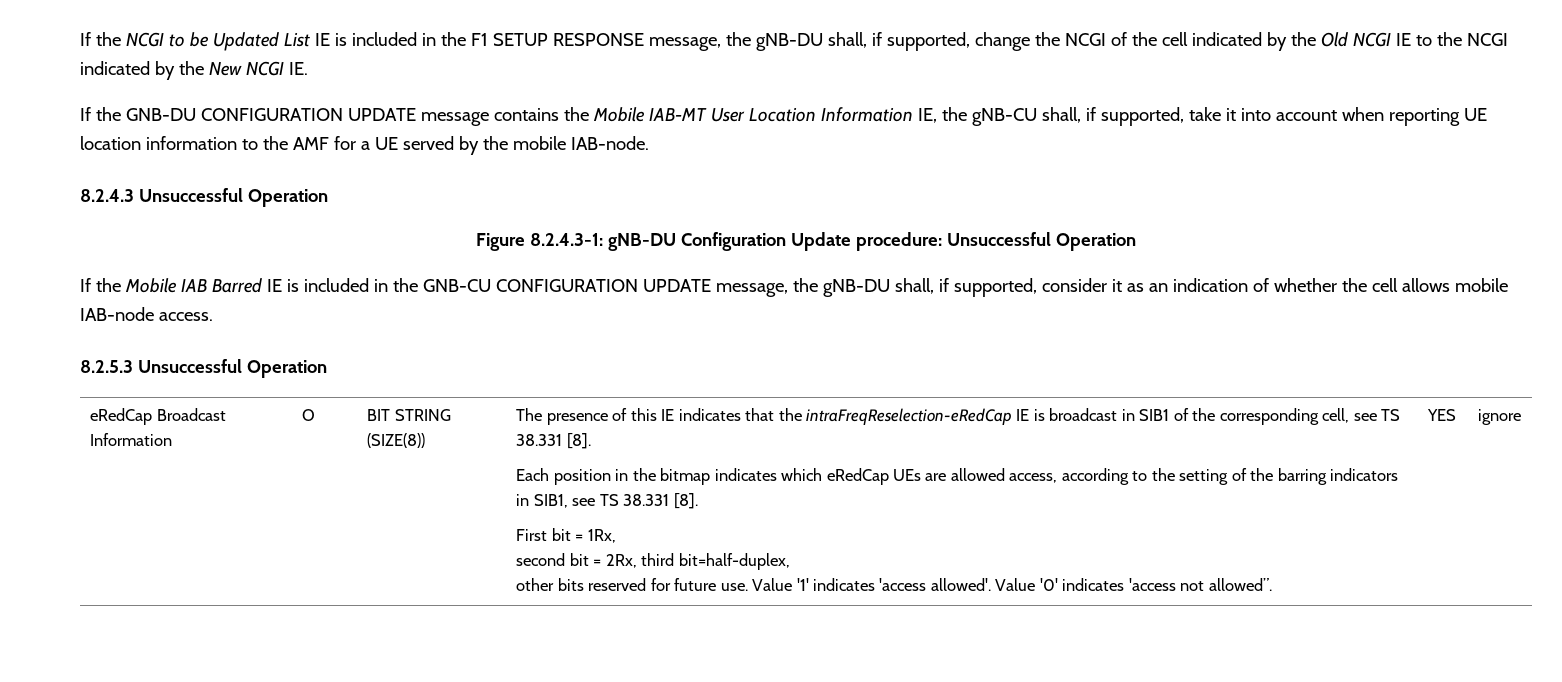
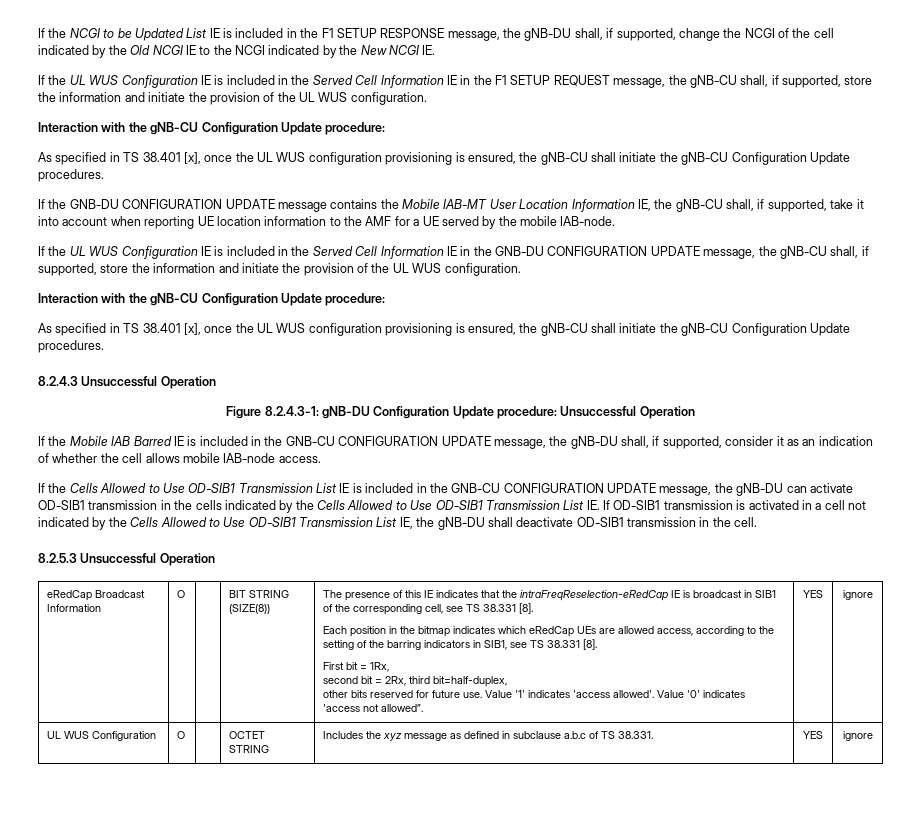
+ If the UL WUS Configuration IE is included in the Served Cell Information IE in the F1 SETUP REQUEST message, the gNB-CU shall, if supported, store the information and initiate the provision of the UL WUS configuration.
+ Interaction with the gNB-CU Configuration Update procedure:
+ As specified in TS 38.401 [x], once the UL WUS configuration provisioning is ensured, the gNB-CU shall initiate the gNB-CU Configuration Update procedures.
+ If the UL WUS Configuration IE is included in the Served Cell Information IE in the GNB-DU CONFIGURATION UPDATE message, the gNB-CU shall, if supported, store the information and initiate the provision of the UL WUS configuration.
+ Interaction with the gNB-CU Configuration Update procedure:
+ As specified in TS 38.401 [x], once the UL WUS configuration provisioning is ensured, the gNB-CU shall initiate the gNB-CU Configuration Update procedures.
+ If the Cells Allowed to Use OD-SIB1 Transmission List IE is included in the GNB-CU CONFIGURATION UPDATE message, the gNB-DU can activate OD-SIB1 transmission in the cells indicated by the Cells Allowed to Use OD-SIB1 Transmission List IE. If OD-SIB1 transmission is activated in a cell not indicated by the Cells Allowed to Use OD-SIB1 Transmission List IE, the gNB-DU shall deactivate OD-SIB1 transmission in the cell.
+ UL WUS Configuration | O | | OCTET STRING | Includes the xyz message as defined in subclause a.b.c of TS 38.331. | YES | ignore

